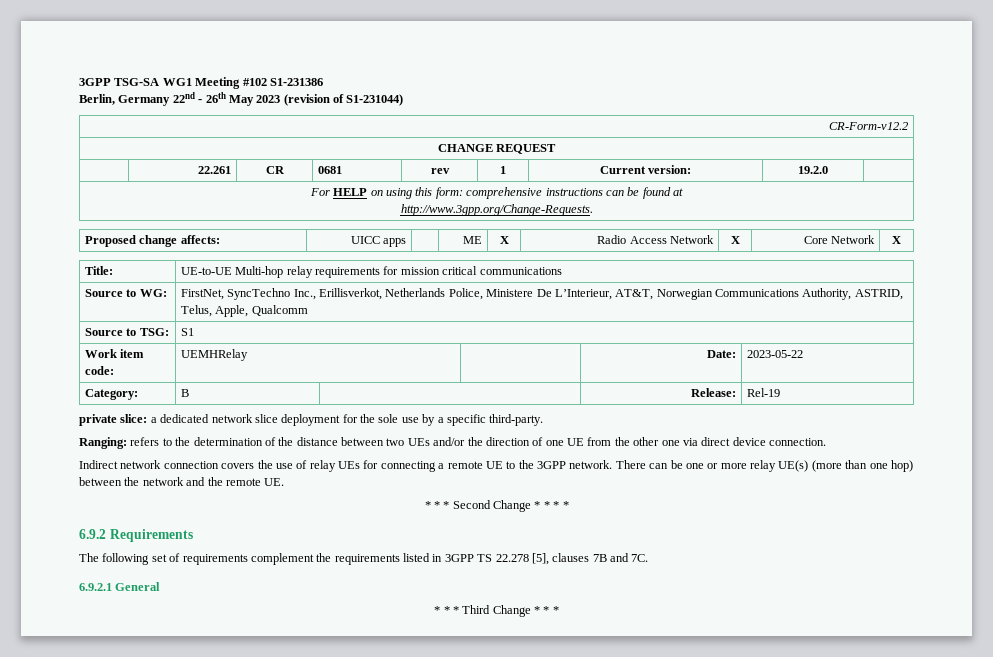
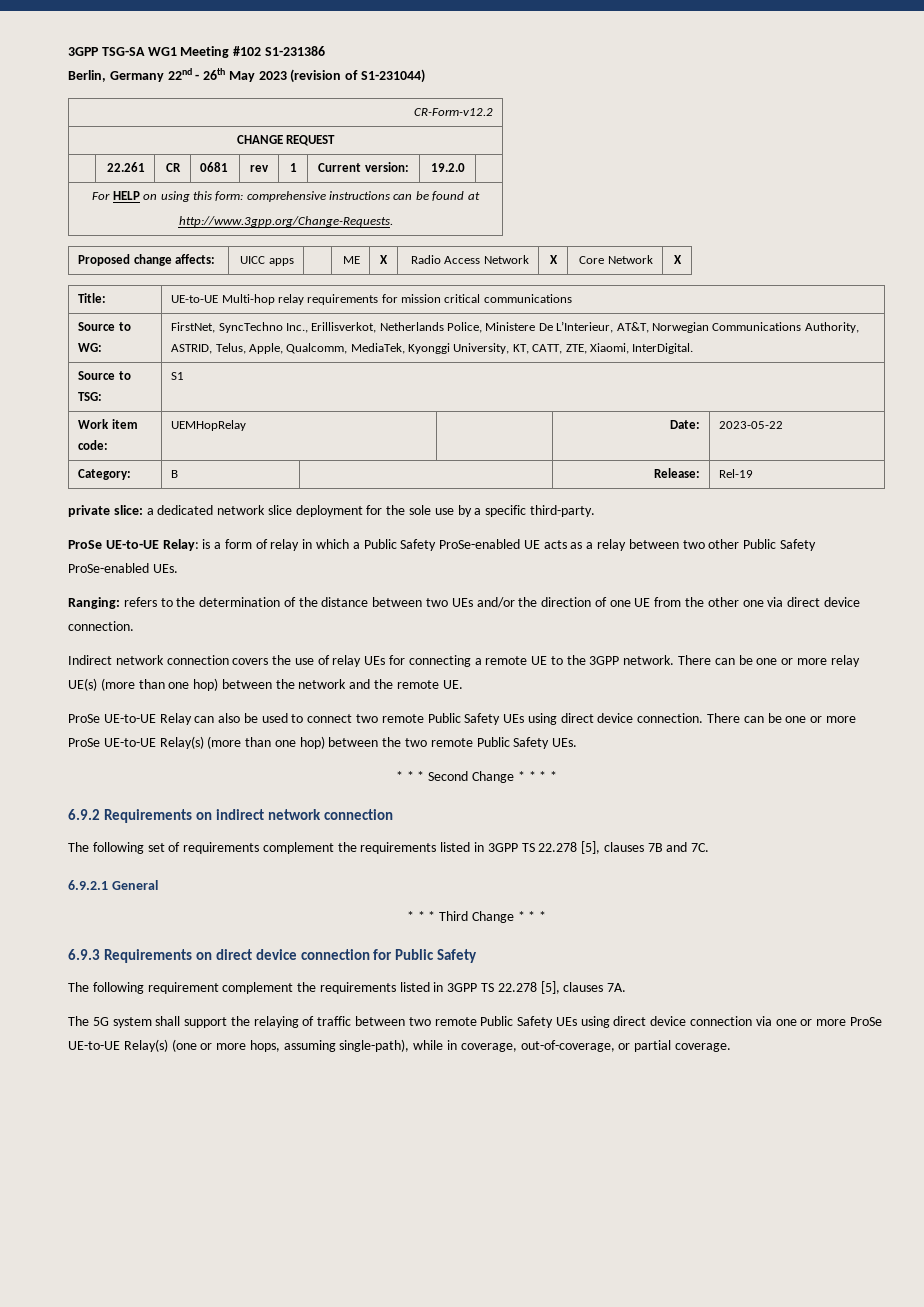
- Source to WG: | FirstNet, SyncTechno Inc., Erillisverkot, Netherlands Police, Ministere De L’Interieur, AT&T, Norwegian Communications Authority, ASTRID, Telus, Apple, Qualcomm
+ Source to WG: | FirstNet, SyncTechno Inc., Erillisverkot, Netherlands Police, Ministere De L’Interieur, AT&T, Norwegian Communications Authority, ASTRID, Telus, Apple, Qualcomm, MediaTek, Kyonggi University, KT, CATT, ZTE, Xiaomi, InterDigital.
- Work item code: | UEMHRelay | | Date: | 2023-05-22
+ Work item code: | UEMHopRelay | | Date: | 2023-05-22
+ ProSe UE-to-UE Relay: is a form of relay in which a Public Safety ProSe-enabled UE acts as a relay between two other Public Safety ProSe-enabled UEs.
+ ProSe UE-to-UE Relay can also be used to connect two remote Public Safety UEs using direct device connection. There can be one or more ProSe UE-to-UE Relay(s) (more than one hop) between the two remote Public Safety UEs.
- 6.9.2 Requirements
+ 6.9.2 Requirements on indirect network connection
+ 6.9.3 Requirements on direct device connection for Public Safety
+ The following requirement complement the requirements listed in 3GPP TS 22.278 [5], clauses 7A.
+ The 5G system shall support the relaying of traffic between two remote Public Safety UEs using direct device connection via one or more ProSe UE-to-UE Relay(s) (one or more hops, assuming single-path), while in coverage, out-of-coverage, or partial coverage.

